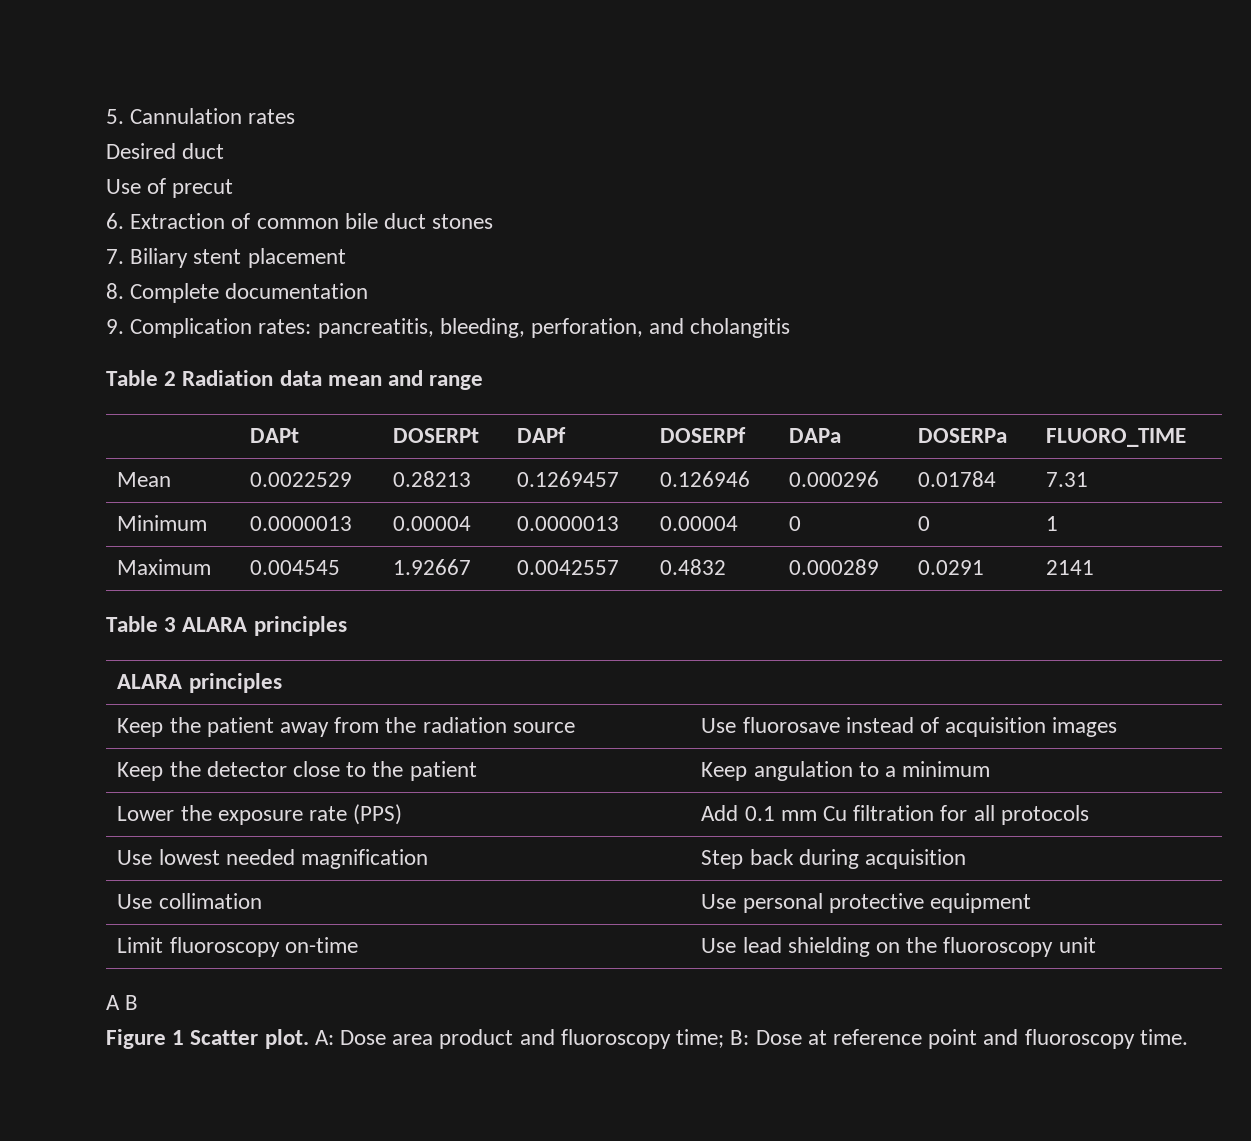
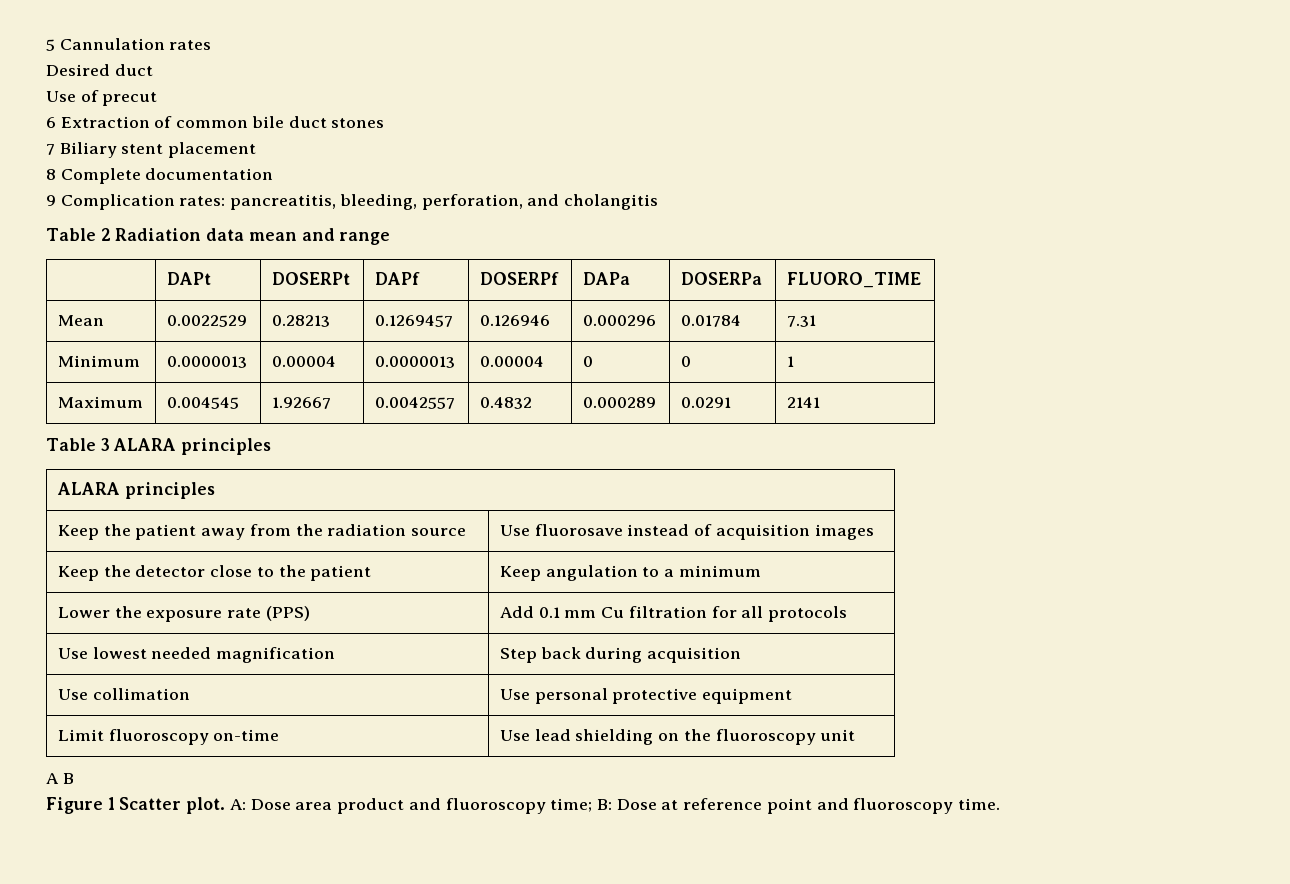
- 5. Cannulation rates
+ 5 Cannulation rates
- 6. Extraction of common bile duct stones
+ 6 Extraction of common bile duct stones
- 7. Biliary stent placement
+ 7 Biliary stent placement
- 8. Complete documentation
+ 8 Complete documentation
- 9. Complication rates: pancreatitis, bleeding, perforation, and cholangitis
+ 9 Complication rates: pancreatitis, bleeding, perforation, and cholangitis

